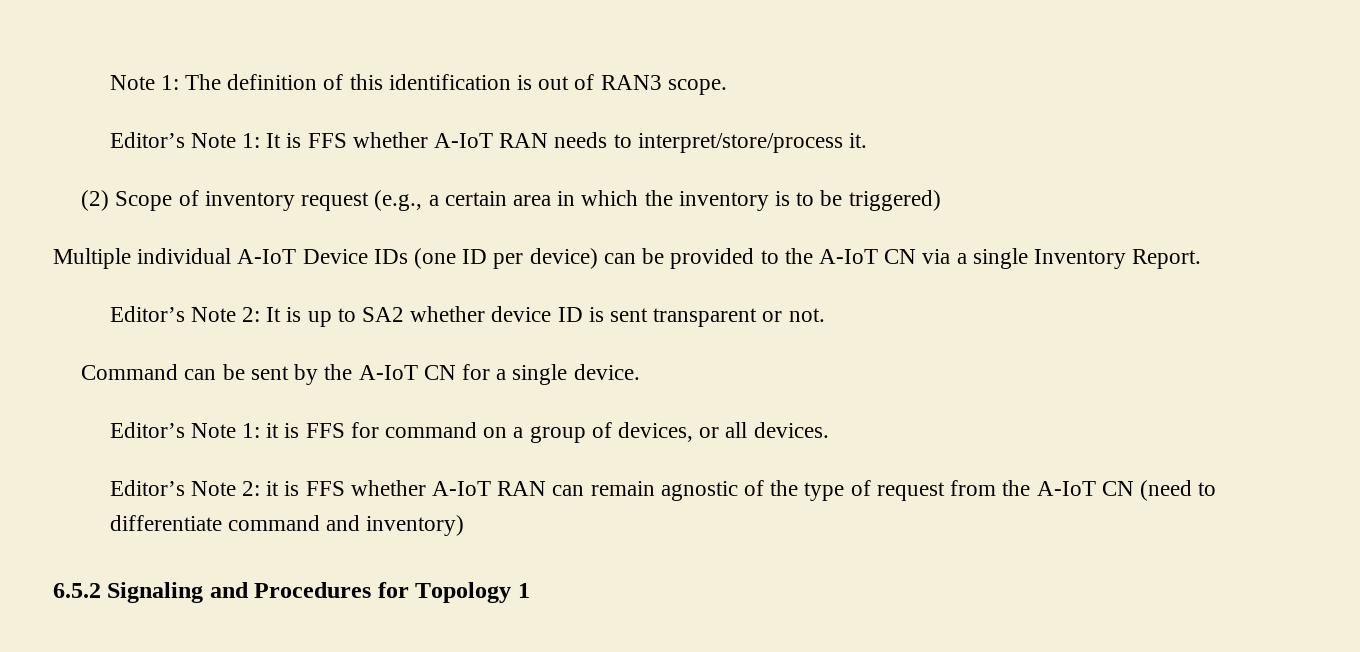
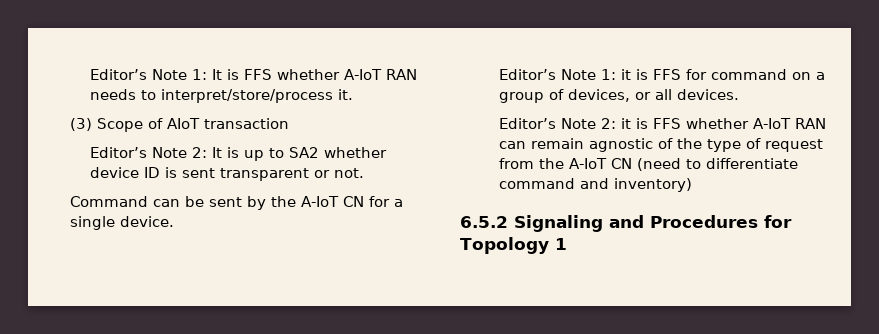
- Note 1: The definition of this identification is out of RAN3 scope.
- (2) Scope of inventory request (e.g., a certain area in which the inventory is to be triggered)
- Multiple individual A-IoT Device IDs (one ID per device) can be provided to the A-IoT CN via a single Inventory Report.
+ (3) Scope of AIoT transaction

